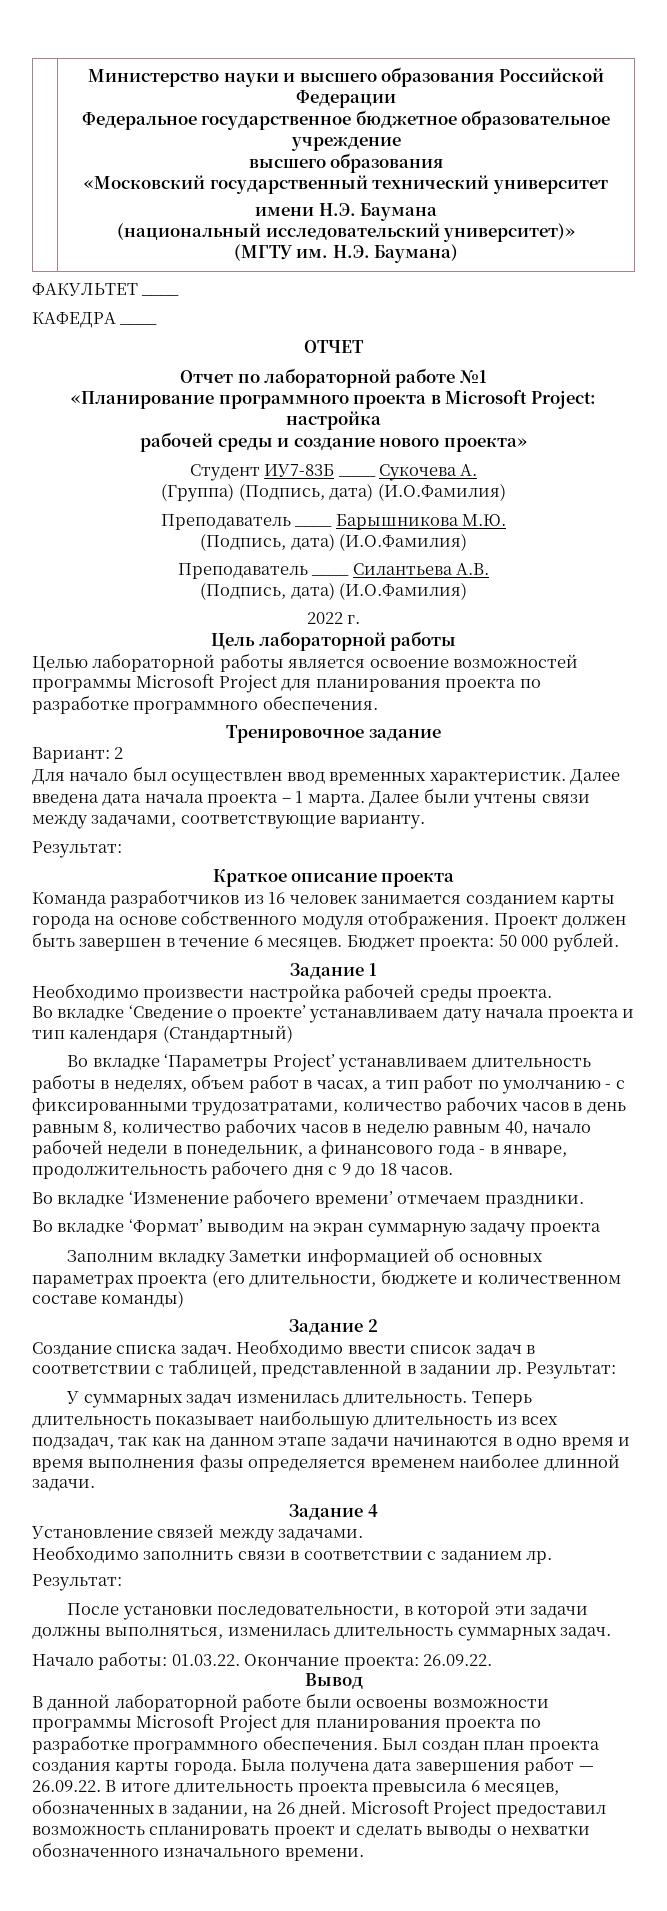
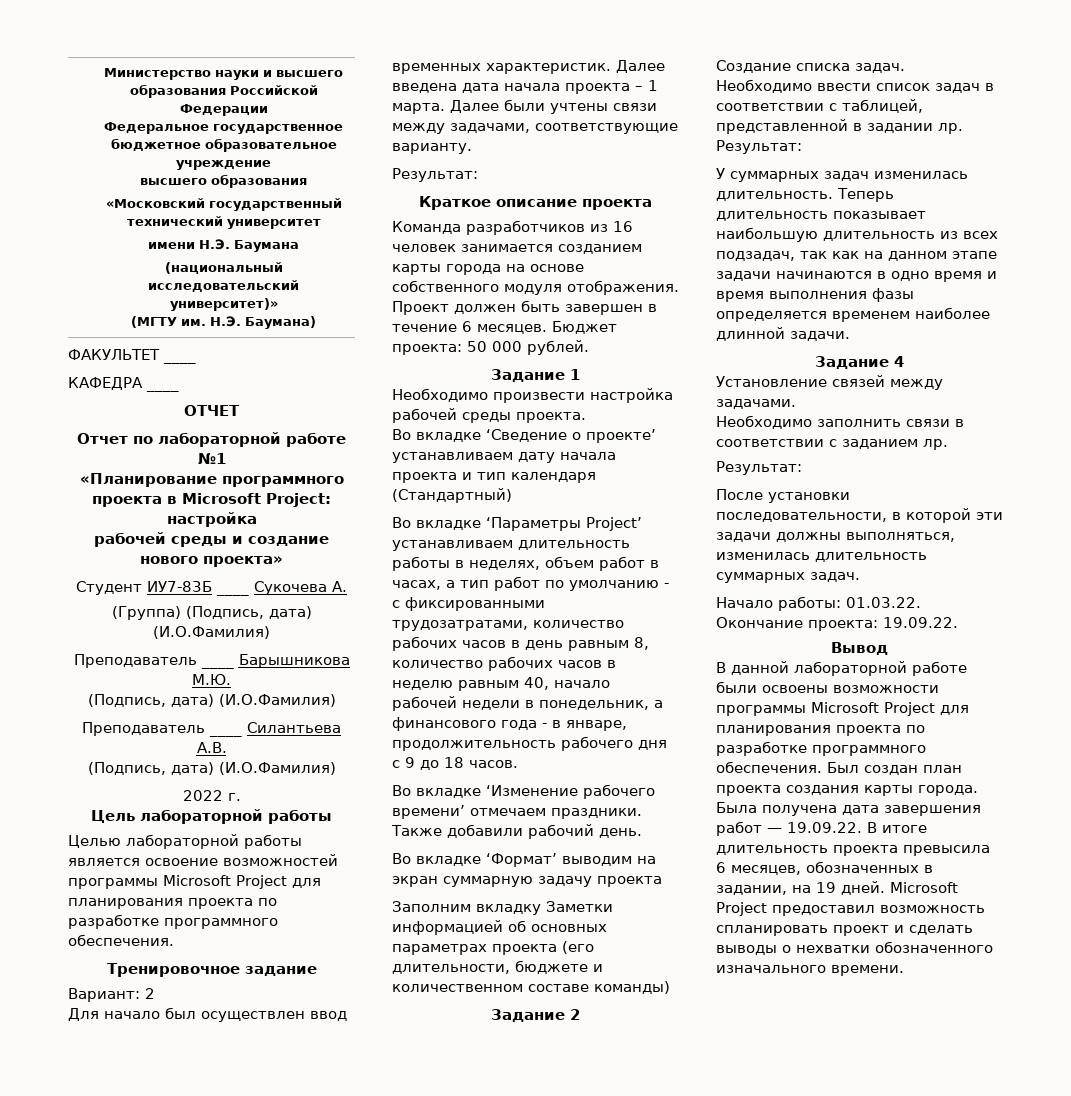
+ Также добавили рабочий день.
- Начало работы: 01.03.22. Окончание проекта: 26.09.22.
+ Начало работы: 01.03.22. Окончание проекта: 19.09.22.
- Была получена дата завершения работ — 26.09.22. В итоге длительность проекта превысила 6 месяцев, обозначенных в задании, на 26 дней.
+ Была получена дата завершения работ — 19.09.22. В итоге длительность проекта превысила 6 месяцев, обозначенных в задании, на 19 дней.

